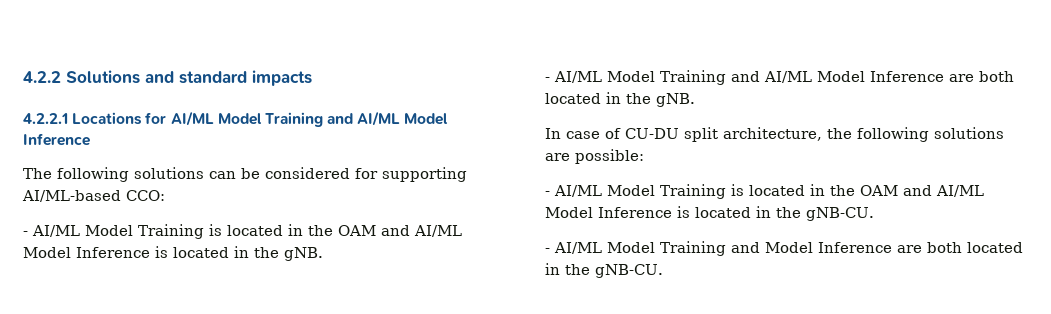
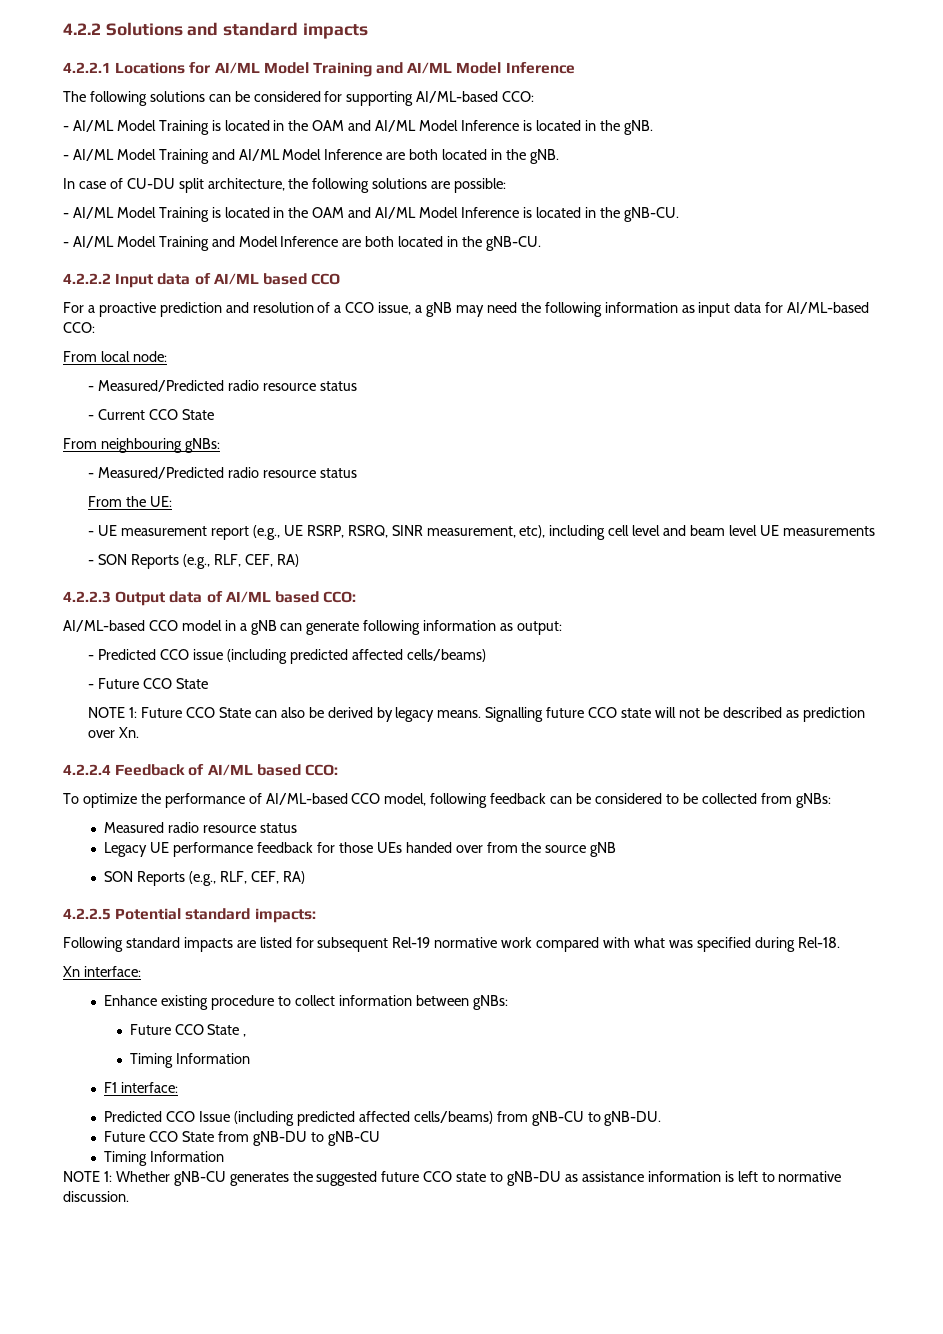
+ 4.2.2.2 Input data of AI/ML based CCO
+ For a proactive prediction and resolution of a CCO issue, a gNB may need the following information as input data for AI/ML-based CCO:
+ From local node:
+ - Measured/Predicted radio resource status
+ - Current CCO State
+ From neighbouring gNBs:
+ - Measured/Predicted radio resource status
+ From the UE:
+ - UE measurement report (e.g., UE RSRP, RSRQ, SINR measurement, etc), including cell level and beam level UE measurements
+ - SON Reports (e.g., RLF, CEF, RA)
+ 4.2.2.3 Output data of AI/ML based CCO:
+ AI/ML-based CCO model in a gNB can generate following information as output:
+ - Predicted CCO issue (including predicted affected cells/beams)
+ - Future CCO State
+ NOTE 1: Future CCO State can also be derived by legacy means. Signalling future CCO state will not be described as prediction over Xn.
+ 4.2.2.4 Feedback of AI/ML based CCO:
+ To optimize the performance of AI/ML-based CCO model, following feedback can be considered to be collected from gNBs:
+ Measured radio resource status
+ Legacy UE performance feedback for those UEs handed over from the source gNB
+ SON Reports (e.g., RLF, CEF, RA)
+ 4.2.2.5 Potential standard impacts:
+ Following standard impacts are listed for subsequent Rel-19 normative work compared with what was specified during Rel-18.
+ Xn interface:
+ Enhance existing procedure to collect information between gNBs:
+ Future CCO State ,
+ Timing Information
+ F1 interface:
+ Predicted CCO Issue (including predicted affected cells/beams) from gNB-CU to gNB-DU.
+ Future CCO State from gNB-DU to gNB-CU
+ Timing Information
+ NOTE 1: Whether gNB-CU generates the suggested future CCO state to gNB-DU as assistance information is left to normative discussion.

